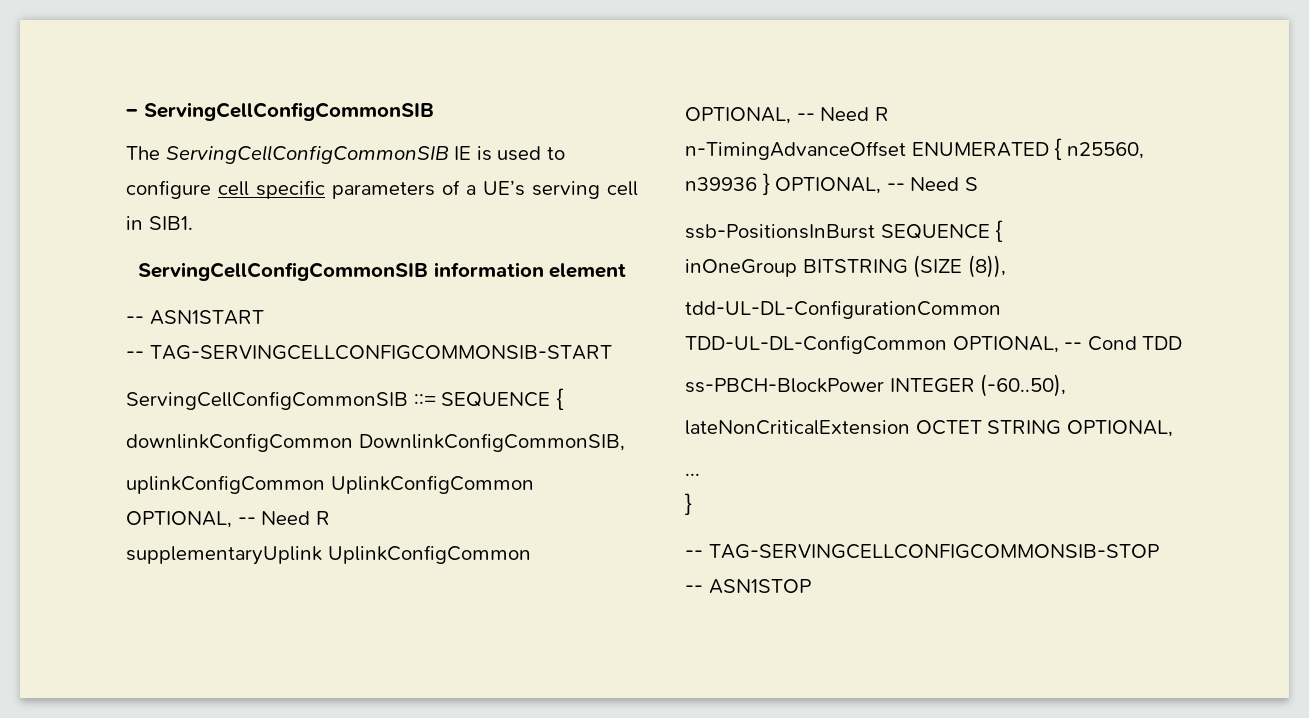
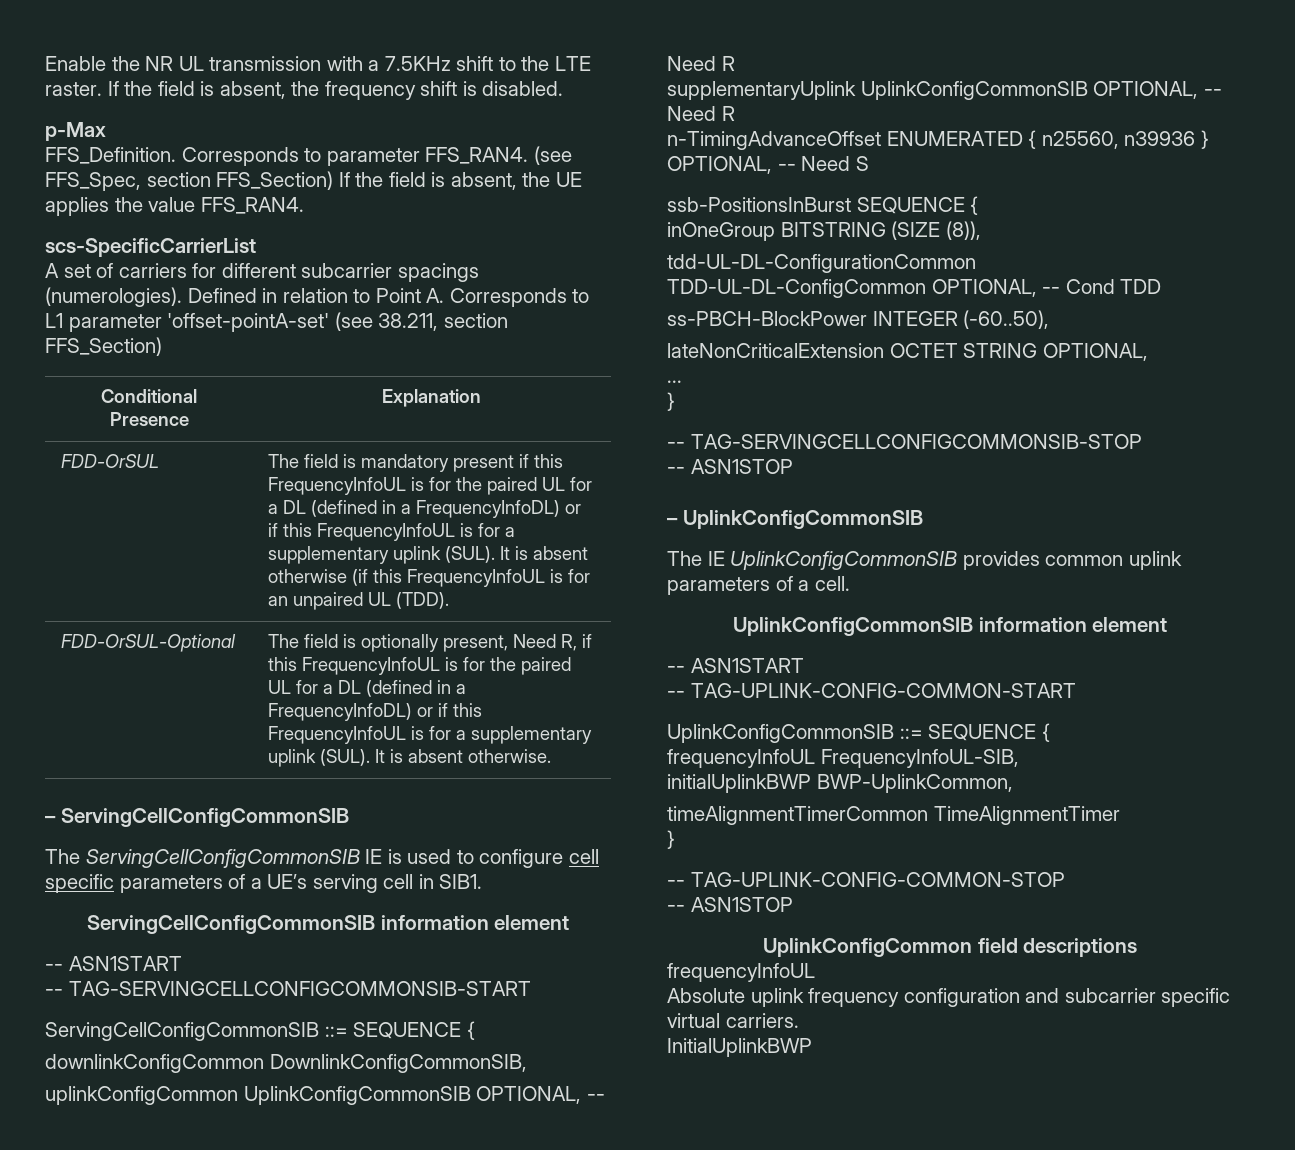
+ Enable the NR UL transmission with a 7.5KHz shift to the LTE raster. If the field is absent, the frequency shift is disabled.
+ p-Max
+ FFS_Definition. Corresponds to parameter FFS_RAN4. (see FFS_Spec, section FFS_Section) If the field is absent, the UE applies the value FFS_RAN4.
+ scs-SpecificCarrierList
+ A set of carriers for different subcarrier spacings (numerologies). Defined in relation to Point A. Corresponds to L1 parameter 'offset-pointA-set' (see 38.211, section FFS_Section)
+ Conditional Presence | Explanation
+ FDD-OrSUL | The field is mandatory present if this FrequencyInfoUL is for the paired UL for a DL (defined in a FrequencyInfoDL) or if this FrequencyInfoUL is for a supplementary uplink (SUL). It is absent otherwise (if this FrequencyInfoUL is for an unpaired UL (TDD).
+ FDD-OrSUL-Optional | The field is optionally present, Need R, if this FrequencyInfoUL is for the paired UL for a DL (defined in a FrequencyInfoDL) or if this FrequencyInfoUL is for a supplementary uplink (SUL). It is absent otherwise.
- uplinkConfigCommon UplinkConfigCommon OPTIONAL, -- Need R
+ uplinkConfigCommon UplinkConfigCommonSIB OPTIONAL, -- Need R
- supplementaryUplink UplinkConfigCommon OPTIONAL, -- Need R
+ supplementaryUplink UplinkConfigCommonSIB OPTIONAL, -- Need R
+ – UplinkConfigCommonSIB
+ The IE UplinkConfigCommonSIB provides common uplink parameters of a cell.
+ UplinkConfigCommonSIB information element
+ -- ASN1START
+ -- TAG-UPLINK-CONFIG-COMMON-START
+ UplinkConfigCommonSIB ::= SEQUENCE {
+ frequencyInfoUL FrequencyInfoUL-SIB,
+ initialUplinkBWP BWP-UplinkCommon,
+ timeAlignmentTimerCommon TimeAlignmentTimer
+ }
+ -- TAG-UPLINK-CONFIG-COMMON-STOP
+ -- ASN1STOP
+ UplinkConfigCommon field descriptions
+ frequencyInfoUL
+ Absolute uplink frequency configuration and subcarrier specific virtual carriers.
+ InitialUplinkBWP

